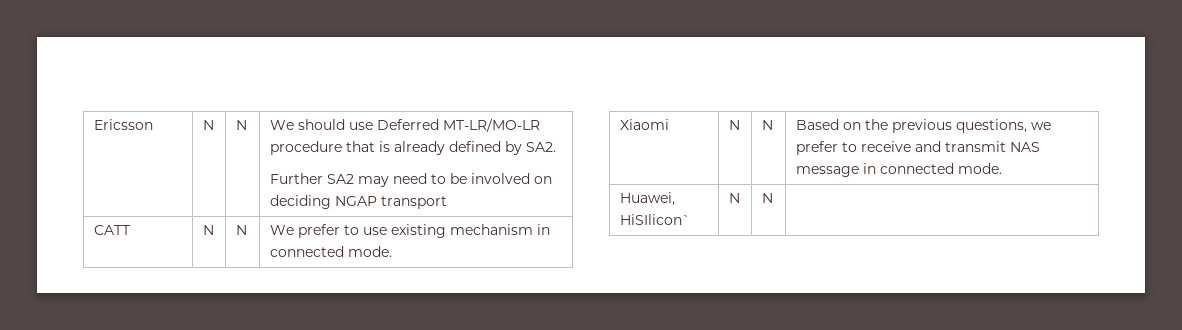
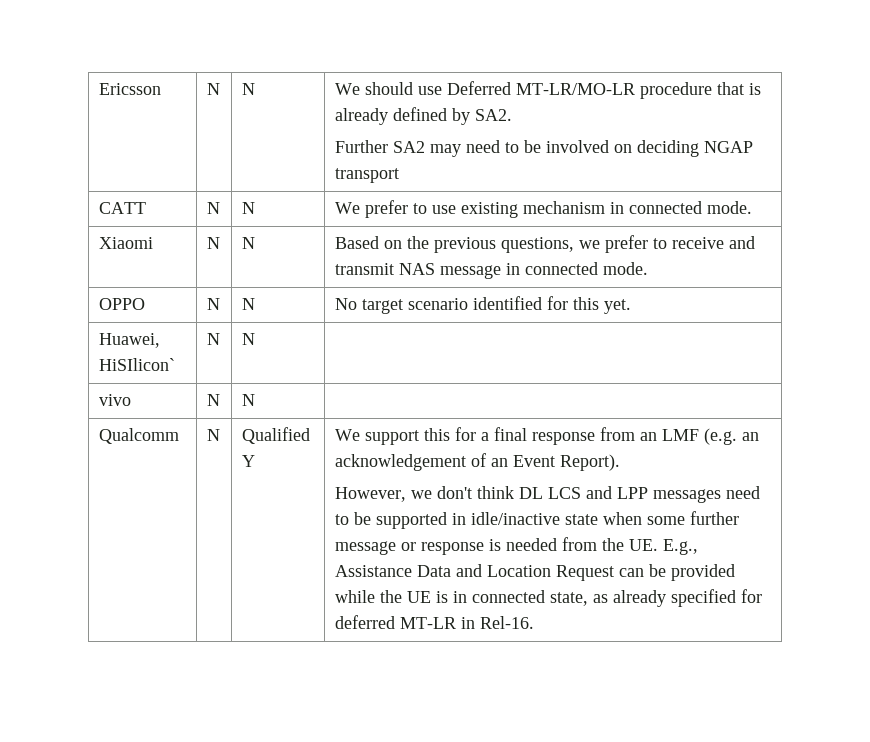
+ OPPO | N | N | No target scenario identified for this yet.
  Huawei, HiSIlicon` | N | N |
+ vivo | N | N |
+ Qualcomm | N | Qualified Y | We support this for a final response from an LMF (e.g. an acknowledgement of an Event Report).
+ However, we don't think DL LCS and LPP messages need to be supported in idle/inactive state when some further message or response is needed from the UE. E.g., Assistance Data and Location Request can be provided while the UE is in connected state, as already specified for deferred MT-LR in Rel-16.

